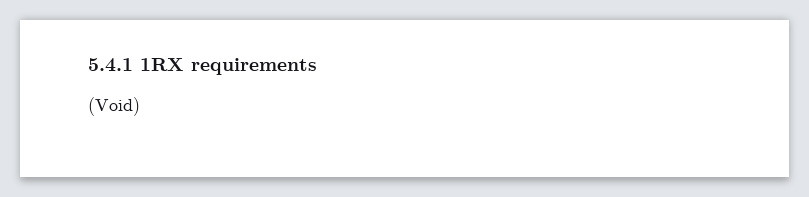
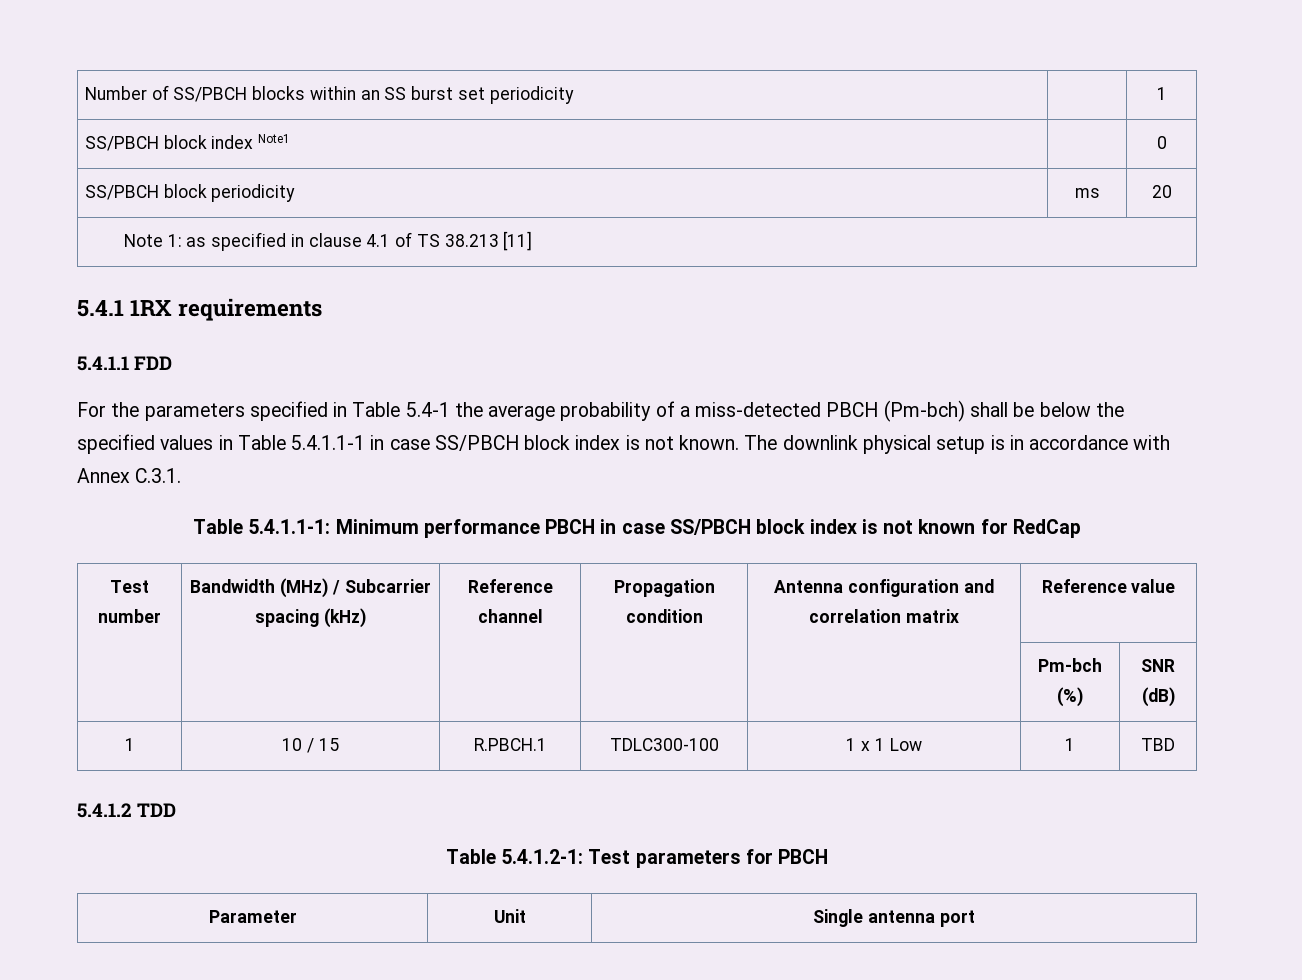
+ Number of SS/PBCH blocks within an SS burst set periodicity | | 1
+ SS/PBCH block index Note1 | | 0
+ SS/PBCH block periodicity | ms | 20
+ Note 1: as specified in clause 4.1 of TS 38.213 [11]
  5.4.1 1RX requirements
- (Void)
+ 5.4.1.1 FDD
+ For the parameters specified in Table 5.4-1 the average probability of a miss-detected PBCH (Pm-bch) shall be below the specified values in Table 5.4.1.1-1 in case SS/PBCH block index is not known. The downlink physical setup is in accordance with Annex C.3.1.
+ Table 5.4.1.1-1: Minimum performance PBCH in case SS/PBCH block index is not known for RedCap
+ Test number | Bandwidth (MHz) / Subcarrier spacing (kHz) | Reference channel | Propagation condition | Antenna configuration and correlation matrix | Reference value
+ | | | | | Pm-bch (%) | SNR (dB)
+ 1 | 10 / 15 | R.PBCH.1 | TDLC300-100 | 1 x 1 Low | 1 | TBD
+ 5.4.1.2 TDD
+ Table 5.4.1.2-1: Test parameters for PBCH
+ Parameter | Unit | Single antenna port

